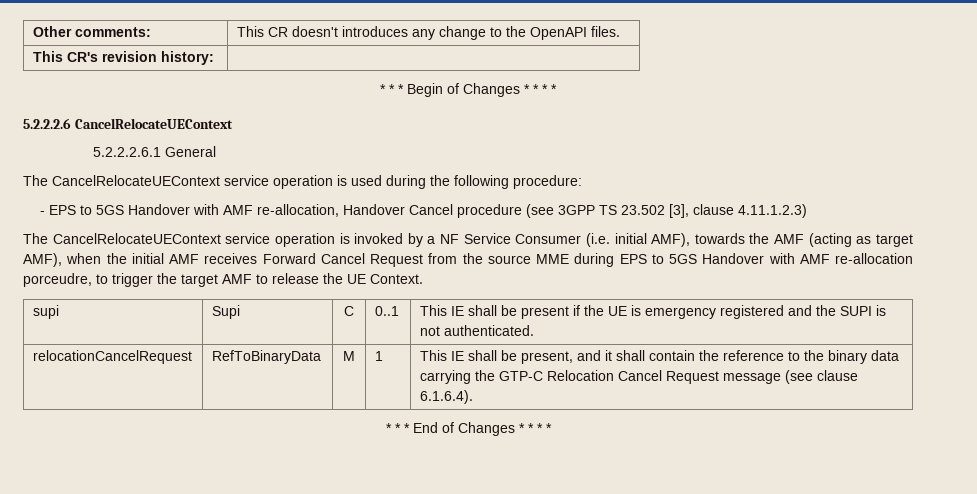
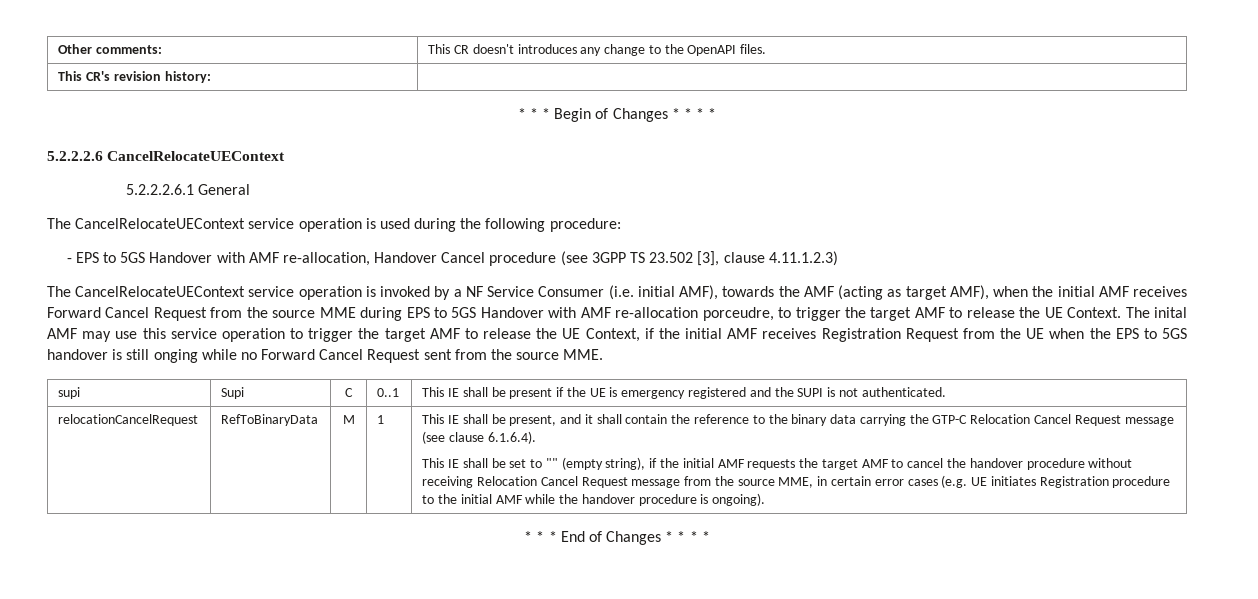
+ The inital AMF may use this service operation to trigger the target AMF to release the UE Context, if the initial AMF receives Registration Request from the UE when the EPS to 5GS handover is still onging while no Forward Cancel Request sent from the source MME.
+ This IE shall be set to "" (empty string), if the initial AMF requests the target AMF to cancel the handover procedure without receiving Relocation Cancel Request message from the source MME, in certain error cases (e.g. UE initiates Registration procedure to the initial AMF while the handover procedure is ongoing).

